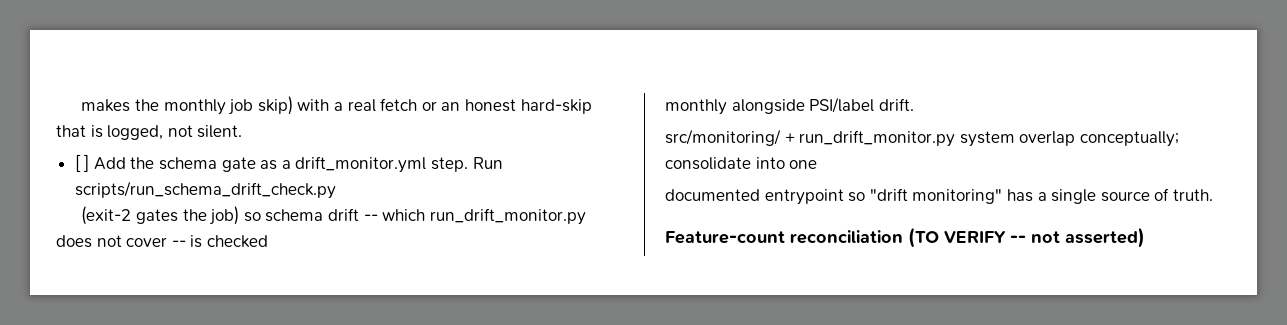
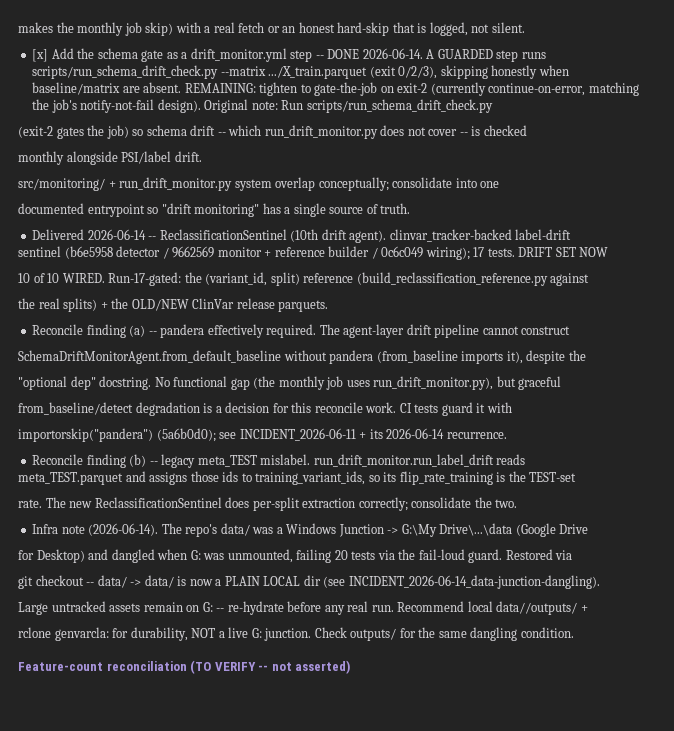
- [ ] Add the schema gate as a drift_monitor.yml step. Run scripts/run_schema_drift_check.py
+ [x] Add the schema gate as a drift_monitor.yml step -- DONE 2026-06-14. A GUARDED step runs scripts/run_schema_drift_check.py --matrix .../X_train.parquet (exit 0/2/3), skipping honestly when baseline/matrix are absent. REMAINING: tighten to gate-the-job on exit-2 (currently continue-on-error, matching the job's notify-not-fail design). Original note: Run scripts/run_schema_drift_check.py
+ Delivered 2026-06-14 -- ReclassificationSentinel (10th drift agent). clinvar_tracker-backed label-drift
+ sentinel (b6e5958 detector / 9662569 monitor + reference builder / 0c6c049 wiring); 17 tests. DRIFT SET NOW
+ 10 of 10 WIRED. Run-17-gated: the (variant_id, split) reference (build_reclassification_reference.py against
+ the real splits) + the OLD/NEW ClinVar release parquets.
+ Reconcile finding (a) -- pandera effectively required. The agent-layer drift pipeline cannot construct
+ SchemaDriftMonitorAgent.from_default_baseline without pandera (from_baseline imports it), despite the
+ "optional dep" docstring. No functional gap (the monthly job uses run_drift_monitor.py), but graceful
+ from_baseline/detect degradation is a decision for this reconcile work. CI tests guard it with
+ importorskip("pandera") (5a6b0d0); see INCIDENT_2026-06-11 + its 2026-06-14 recurrence.
+ Reconcile finding (b) -- legacy meta_TEST mislabel. run_drift_monitor.run_label_drift reads
+ meta_TEST.parquet and assigns those ids to training_variant_ids, so its flip_rate_training is the TEST-set
+ rate. The new ReclassificationSentinel does per-split extraction correctly; consolidate the two.
+ Infra note (2026-06-14). The repo's data/ was a Windows Junction -> G:\My Drive\...\data (Google Drive
+ for Desktop) and dangled when G: was unmounted, failing 20 tests via the fail-loud guard. Restored via
+ git checkout -- data/ -> data/ is now a PLAIN LOCAL dir (see INCIDENT_2026-06-14_data-junction-dangling).
+ Large untracked assets remain on G: -- re-hydrate before any real run. Recommend local data//outputs/ +
+ rclone genvarcla: for durability, NOT a live G: junction. Check outputs/ for the same dangling condition.

